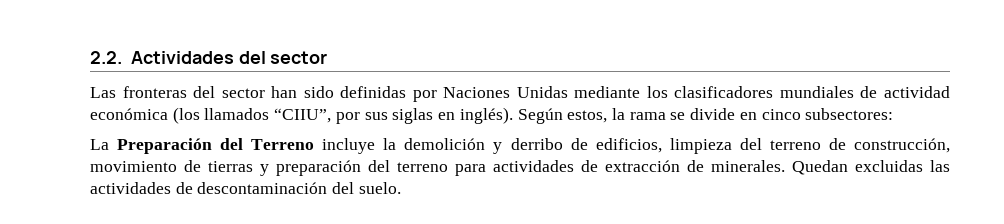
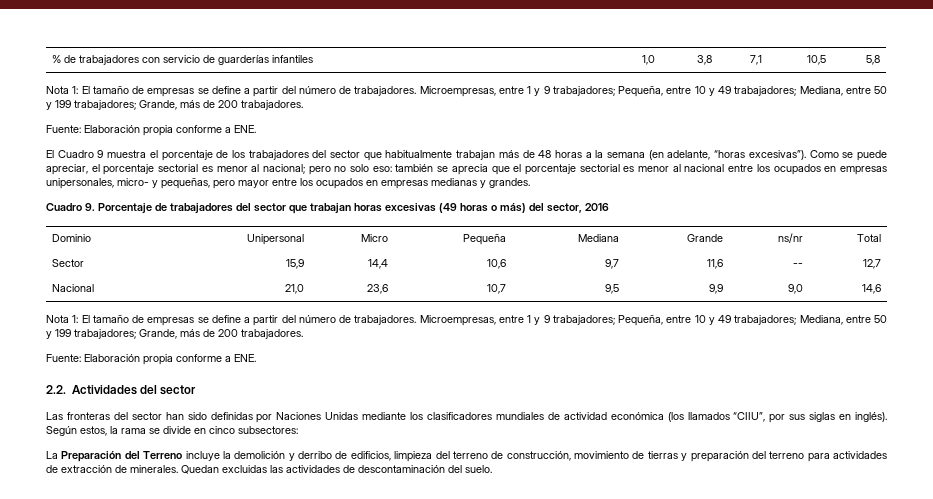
+ % de trabajadores con servicio de guarderías infantiles | 1,0 | 3,8 | 7,1 | 10,5 | 5,8
+ Nota 1: El tamaño de empresas se define a partir del número de trabajadores. Microempresas, entre 1 y 9 trabajadores; Pequeña, entre 10 y 49 trabajadores; Mediana, entre 50 y 199 trabajadores; Grande, más de 200 trabajadores.
+ Fuente: Elaboración propia conforme a ENE.
+ El Cuadro 9 muestra el porcentaje de los trabajadores del sector que habitualmente trabajan más de 48 horas a la semana (en adelante, “horas excesivas”). Como se puede apreciar, el porcentaje sectorial es menor al nacional; pero no solo eso: también se aprecia que el porcentaje sectorial es menor al nacional entre los ocupados en empresas unipersonales, micro- y pequeñas, pero mayor entre los ocupados en empresas medianas y grandes.
+ Cuadro 9. Porcentaje de trabajadores del sector que trabajan horas excesivas (49 horas o más) del sector, 2016
+ Dominio | Unipersonal | Micro | Pequeña | Mediana | Grande | ns/nr | Total
+ Sector | 15,9 | 14,4 | 10,6 | 9,7 | 11,6 | -- | 12,7
+ Nacional | 21,0 | 23,6 | 10,7 | 9,5 | 9,9 | 9,0 | 14,6
+ Nota 1: El tamaño de empresas se define a partir del número de trabajadores. Microempresas, entre 1 y 9 trabajadores; Pequeña, entre 10 y 49 trabajadores; Mediana, entre 50 y 199 trabajadores; Grande, más de 200 trabajadores.
+ Fuente: Elaboración propia conforme a ENE.

